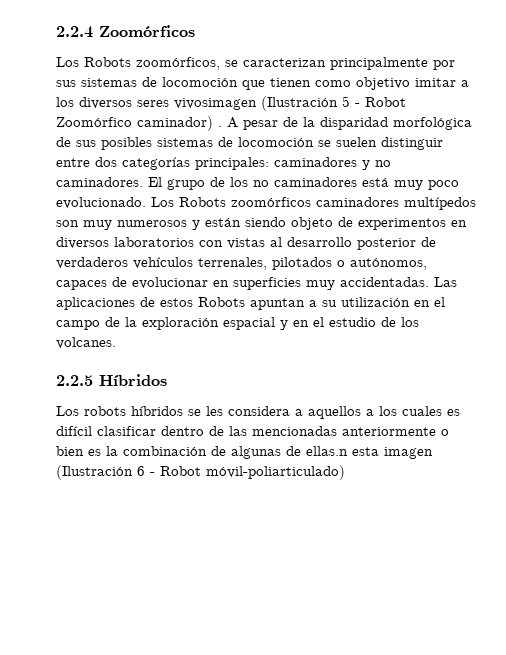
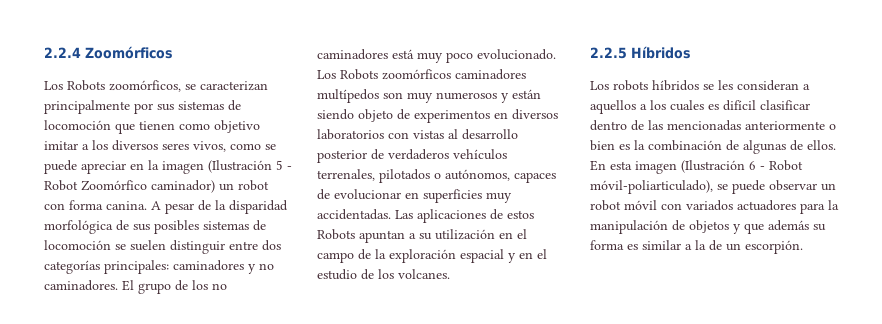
- Los Robots zoomórficos, se caracterizan principalmente por sus sistemas de locomoción que tienen como objetivo imitar a los diversos seres vivosimagen (Ilustración 5 - Robot Zoomórfico caminador) .
+ Los Robots zoomórficos, se caracterizan principalmente por sus sistemas de locomoción que tienen como objetivo imitar a los diversos seres vivos, como se puede apreciar en la imagen (Ilustración 5 - Robot Zoomórfico caminador) un robot con forma canina.
- Los robots híbridos se les considera a aquellos a los cuales es difícil clasificar dentro de las mencionadas anteriormente o bien es la combinación de algunas de ellas.n esta imagen (Ilustración 6 - Robot móvil-poliarticulado)
+ Los robots híbridos se les consideran a aquellos a los cuales es difícil clasificar dentro de las mencionadas anteriormente o bien es la combinación de algunas de ellos. En esta imagen (Ilustración 6 - Robot móvil-poliarticulado), se puede observar un robot móvil con variados actuadores para la manipulación de objetos y que además su forma es similar a la de un escorpión.

